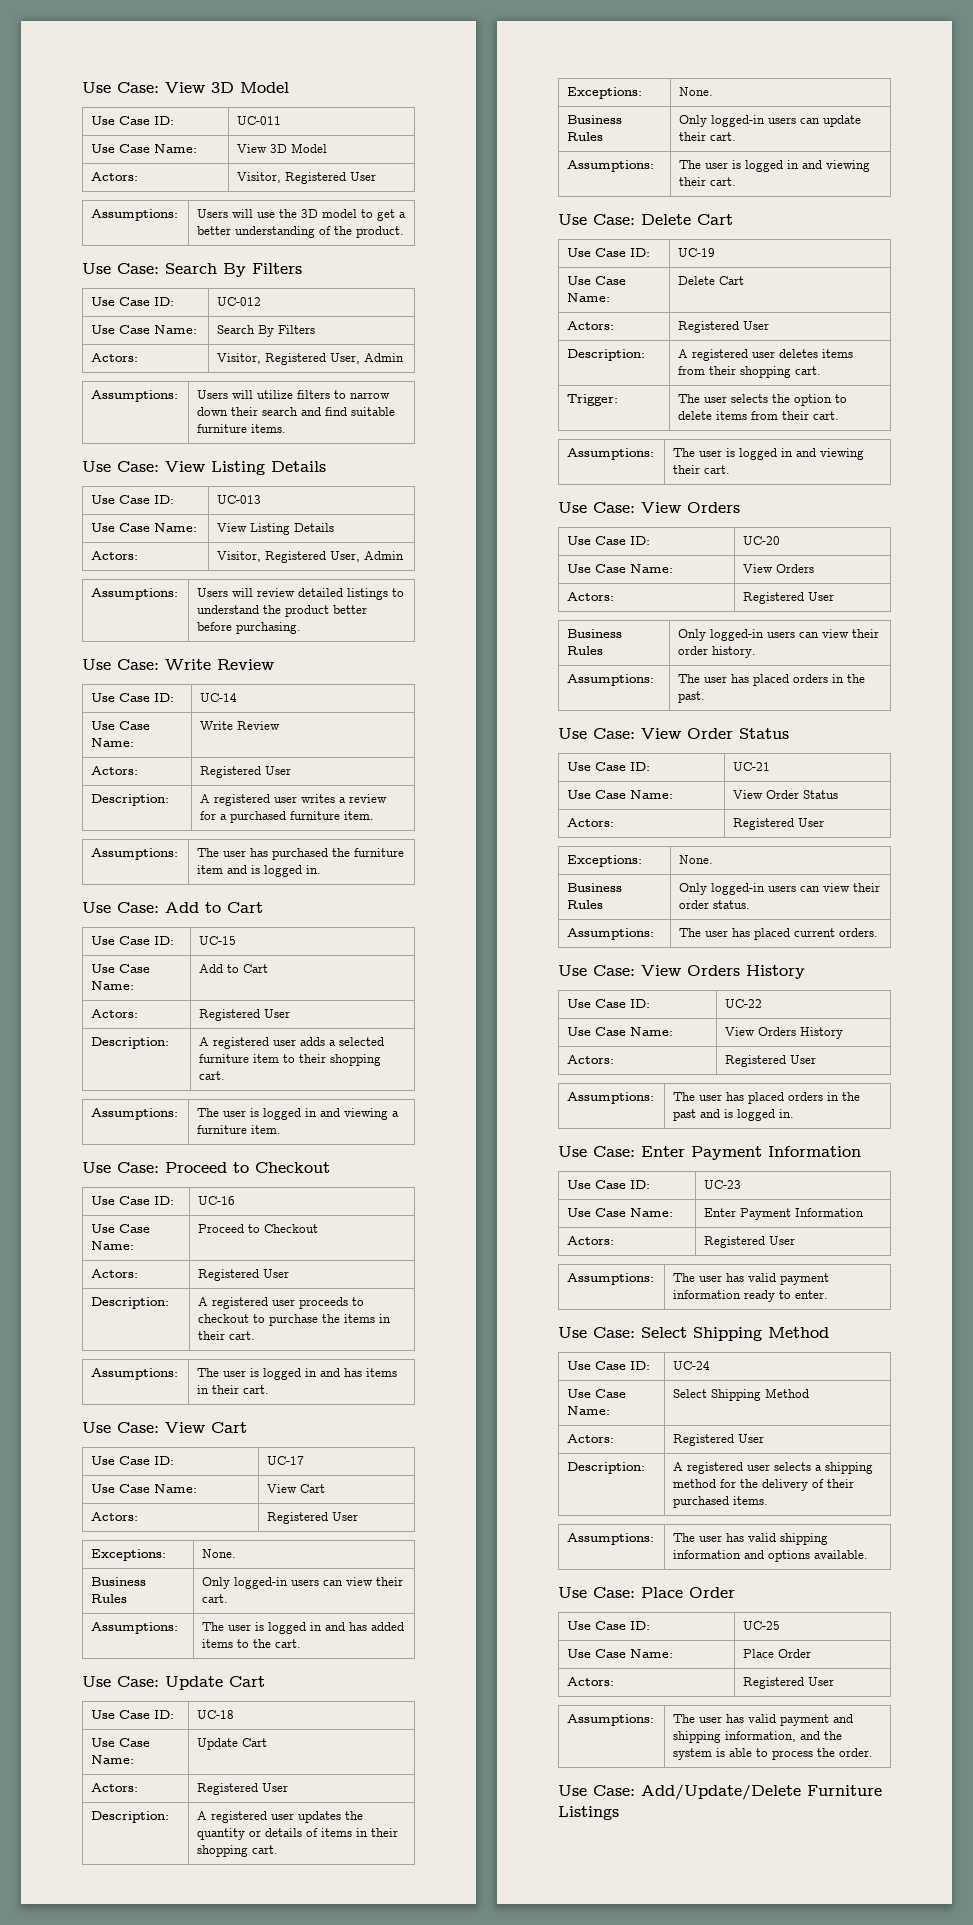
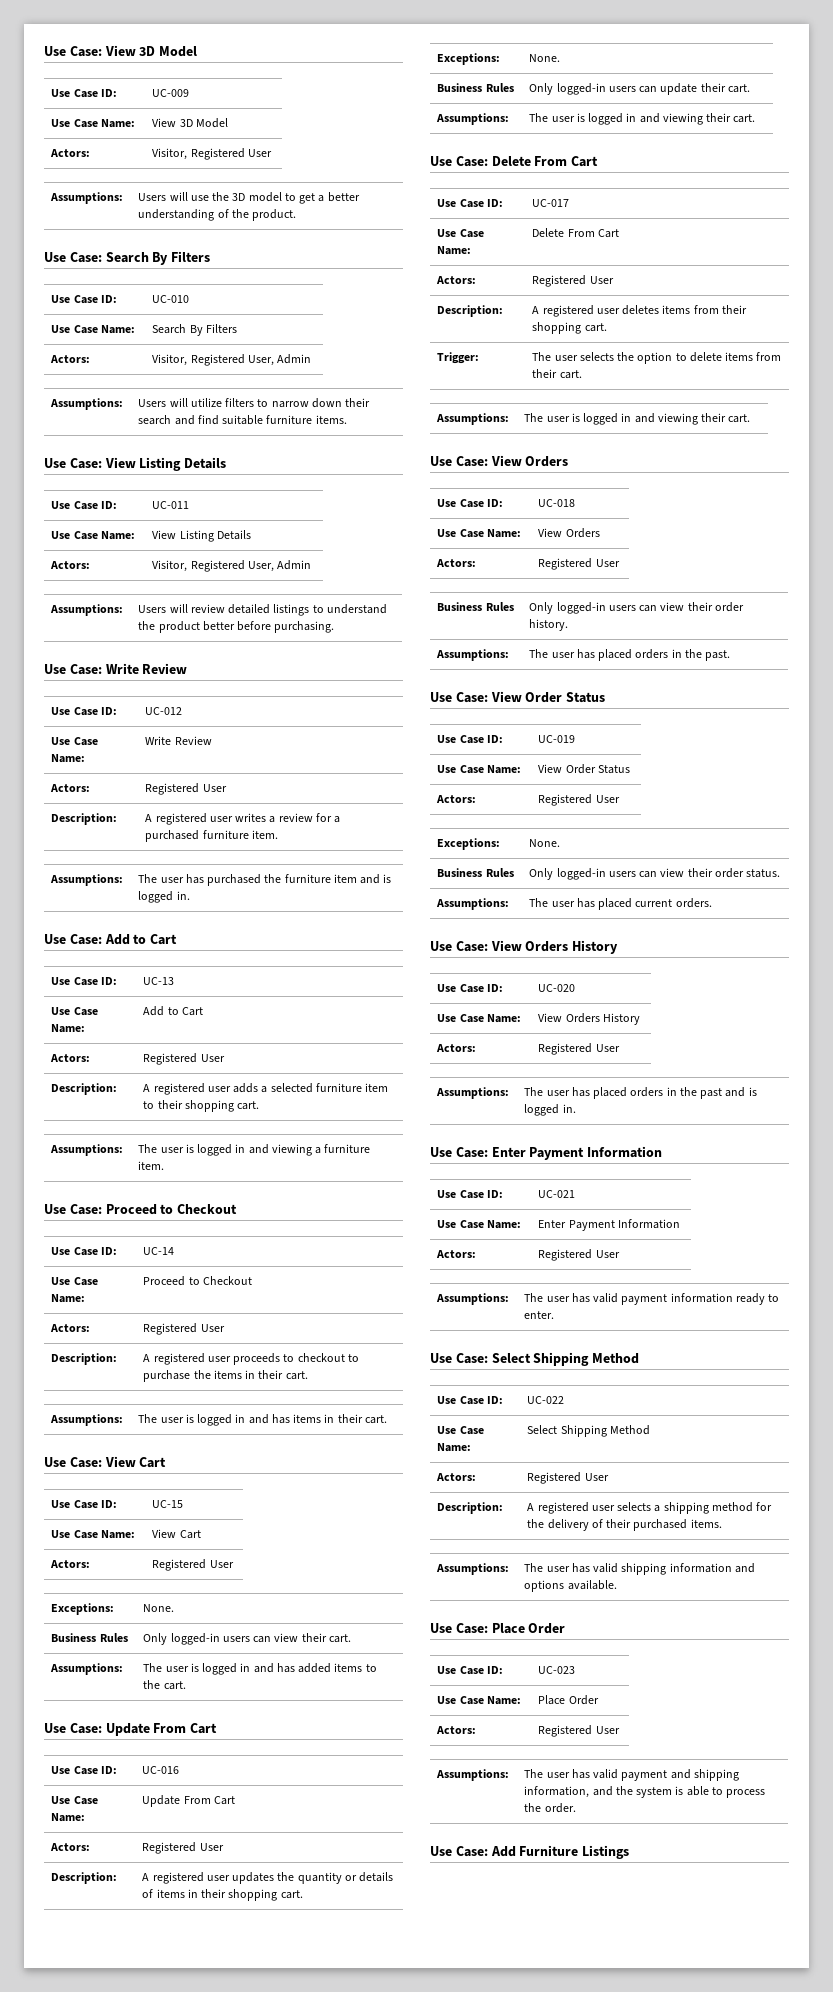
- Use Case ID: | UC-011
+ Use Case ID: | UC-009
- Use Case ID: | UC-012
+ Use Case ID: | UC-010
- Use Case ID: | UC-013
+ Use Case ID: | UC-011
- Use Case ID: | UC-14
+ Use Case ID: | UC-012
- Use Case ID: | UC-15
+ Use Case ID: | UC-13
- Use Case ID: | UC-16
+ Use Case ID: | UC-14
- Use Case ID: | UC-17
+ Use Case ID: | UC-15
- Use Case: Update Cart
- Use Case ID: | UC-18
+ Use Case: Update From Cart
+ Use Case ID: | UC-016
- Use Case Name: | Update Cart
+ Use Case Name: | Update From Cart
- Use Case: Delete Cart
- Use Case ID: | UC-19
+ Use Case: Delete From Cart
+ Use Case ID: | UC-017
- Use Case Name: | Delete Cart
+ Use Case Name: | Delete From Cart
- Use Case ID: | UC-20
+ Use Case ID: | UC-018
- Use Case ID: | UC-21
+ Use Case ID: | UC-019
- Use Case ID: | UC-22
+ Use Case ID: | UC-020
- Use Case ID: | UC-23
+ Use Case ID: | UC-021
- Use Case ID: | UC-24
+ Use Case ID: | UC-022
- Use Case ID: | UC-25
+ Use Case ID: | UC-023
- Use Case: Add/Update/Delete Furniture Listings
+ Use Case: Add Furniture Listings

